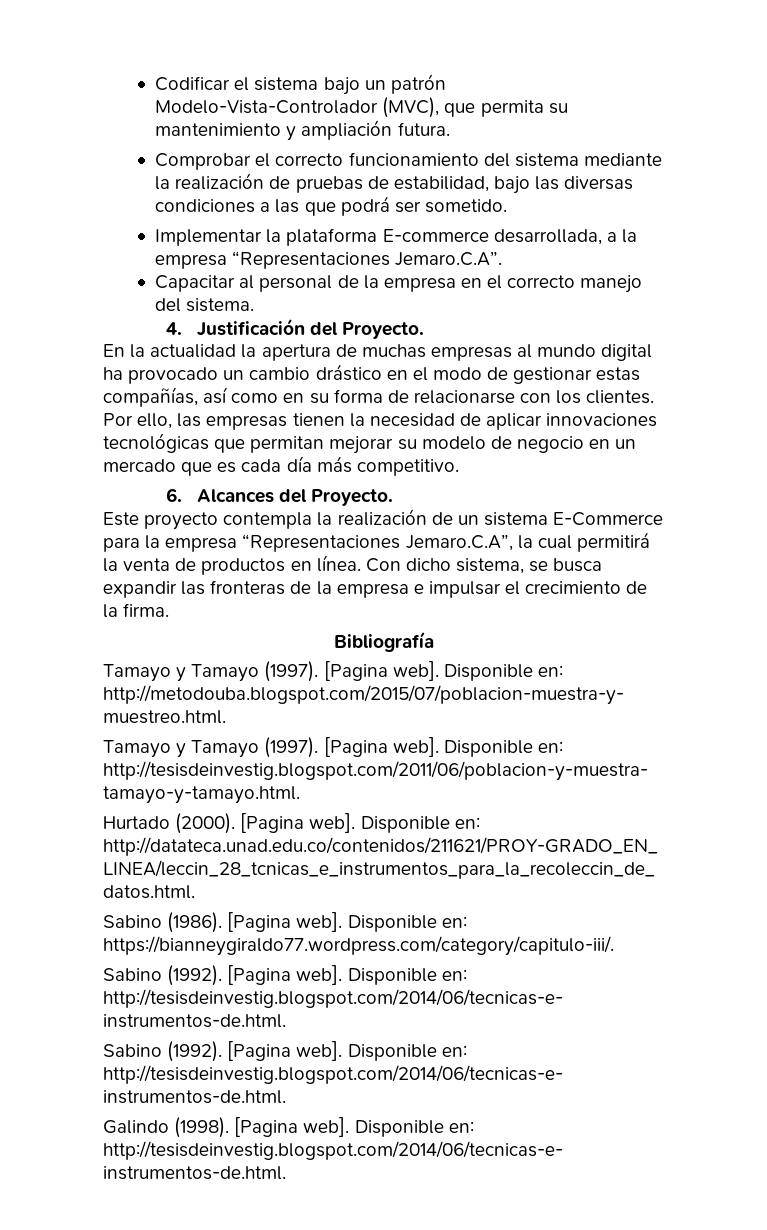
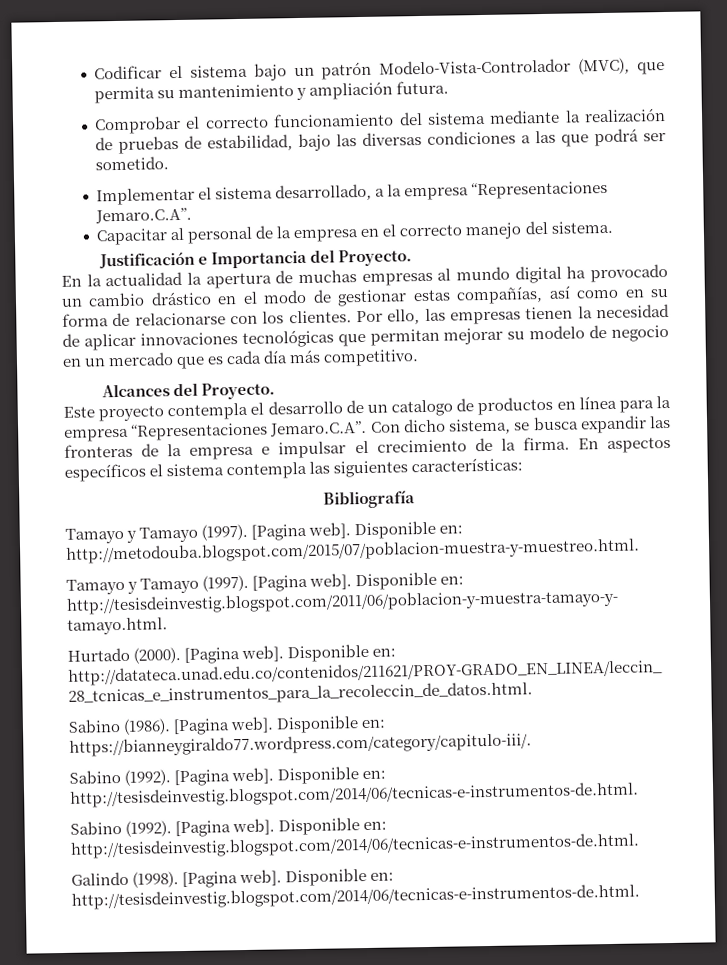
- Implementar la plataforma E-commerce desarrollada, a la empresa “Representaciones Jemaro.C.A”.
+ Implementar el sistema desarrollado, a la empresa “Representaciones Jemaro.C.A”.
- 4. Justificación del Proyecto.
+ Justificación e Importancia del Proyecto.
- 6. Alcances del Proyecto.
+ Alcances del Proyecto.
- Este proyecto contempla la realización de un sistema E-Commerce para la empresa “Representaciones Jemaro.C.A”, la cual permitirá la venta de productos en línea. Con dicho sistema, se busca expandir las fronteras de la empresa e impulsar el crecimiento de la firma.
+ Este proyecto contempla el desarrollo de un catalogo de productos en línea para la empresa “Representaciones Jemaro.C.A”. Con dicho sistema, se busca expandir las fronteras de la empresa e impulsar el crecimiento de la firma. En aspectos específicos el sistema contempla las siguientes características:

